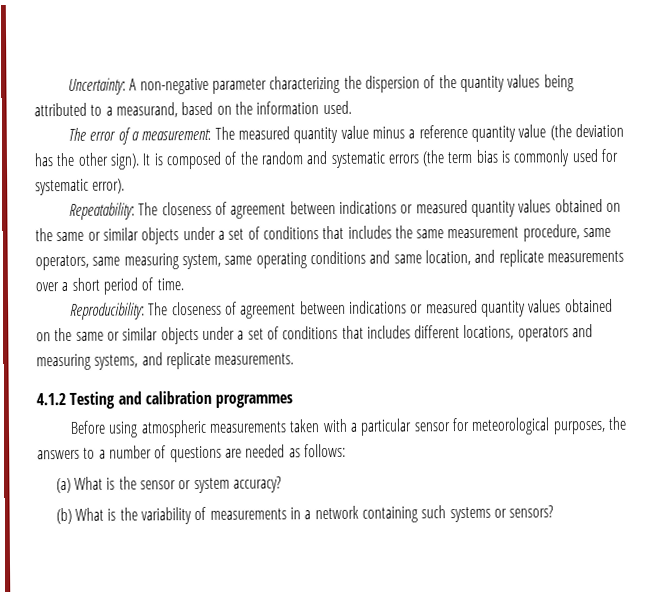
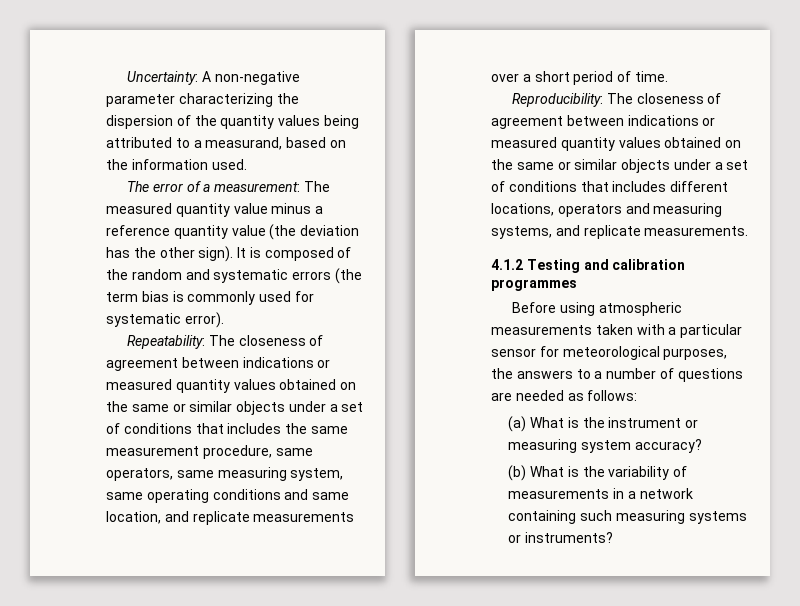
- (a) What is the sensor or system accuracy?
+ (a) What is the instrument or measuring system accuracy?
- (b) What is the variability of measurements in a network containing such systems or sensors?
+ (b) What is the variability of measurements in a network containing such measuring systems or instruments?

